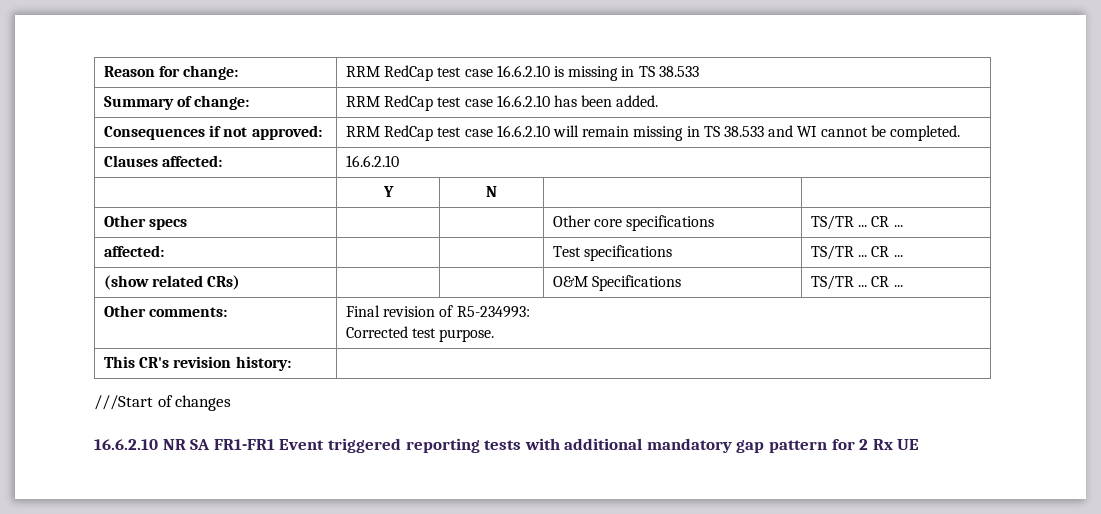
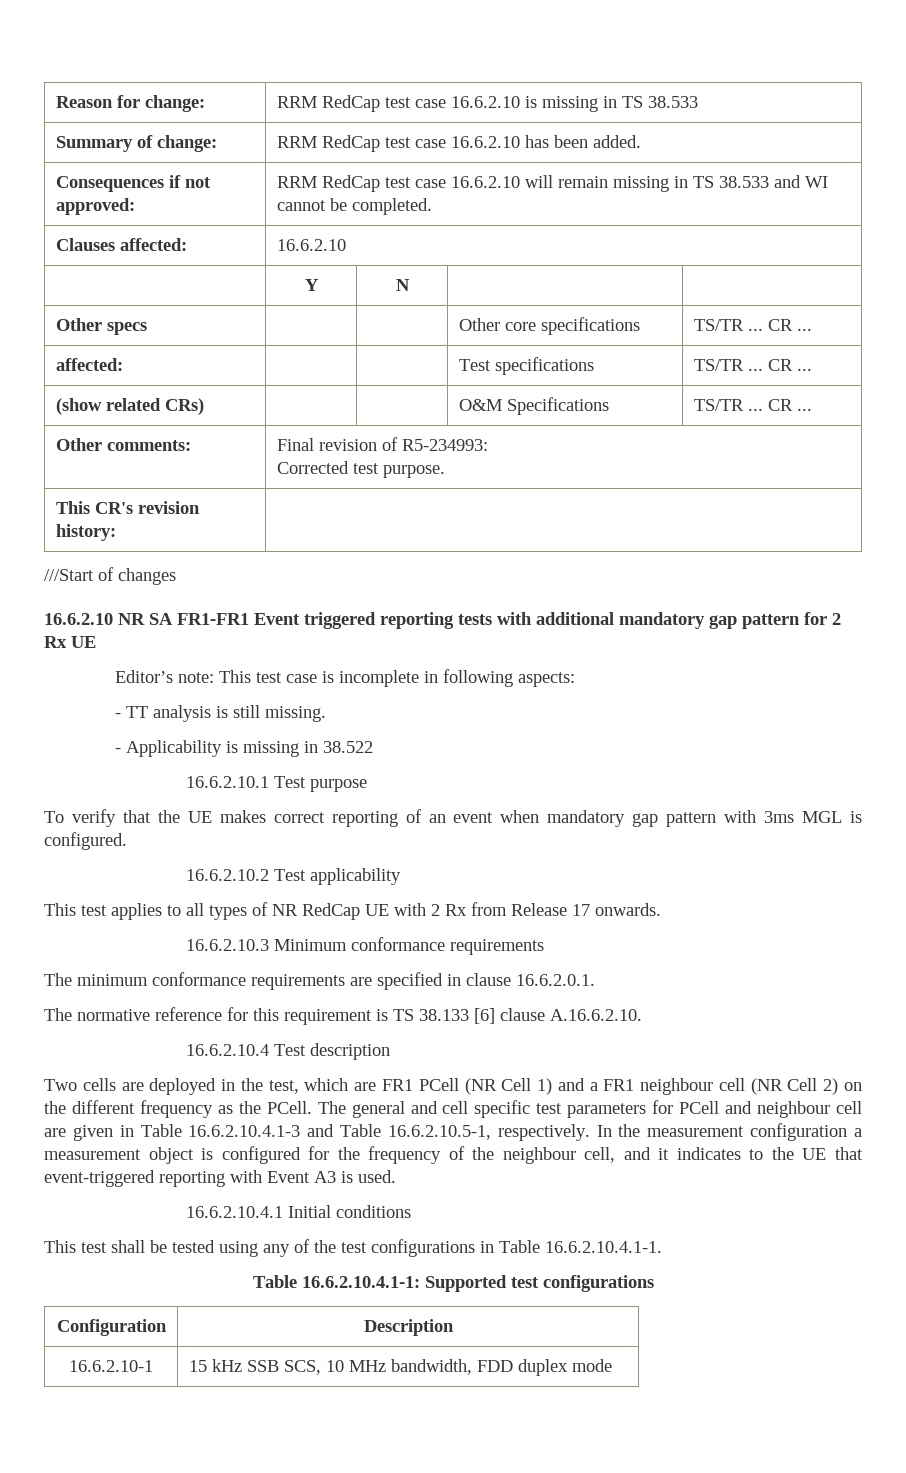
+ Editor’s note: This test case is incomplete in following aspects:
+ - TT analysis is still missing.
+ - Applicability is missing in 38.522
+ 16.6.2.10.1 Test purpose
+ To verify that the UE makes correct reporting of an event when mandatory gap pattern with 3ms MGL is configured.
+ 16.6.2.10.2 Test applicability
+ This test applies to all types of NR RedCap UE with 2 Rx from Release 17 onwards.
+ 16.6.2.10.3 Minimum conformance requirements
+ The minimum conformance requirements are specified in clause 16.6.2.0.1.
+ The normative reference for this requirement is TS 38.133 [6] clause A.16.6.2.10.
+ 16.6.2.10.4 Test description
+ Two cells are deployed in the test, which are FR1 PCell (NR Cell 1) and a FR1 neighbour cell (NR Cell 2) on the different frequency as the PCell. The general and cell specific test parameters for PCell and neighbour cell are given in Table 16.6.2.10.4.1-3 and Table 16.6.2.10.5-1, respectively. In the measurement configuration a measurement object is configured for the frequency of the neighbour cell, and it indicates to the UE that event-triggered reporting with Event A3 is used.
+ 16.6.2.10.4.1 Initial conditions
+ This test shall be tested using any of the test configurations in Table 16.6.2.10.4.1-1.
+ Table 16.6.2.10.4.1-1: Supported test configurations
+ Configuration | Description
+ 16.6.2.10-1 | 15 kHz SSB SCS, 10 MHz bandwidth, FDD duplex mode

